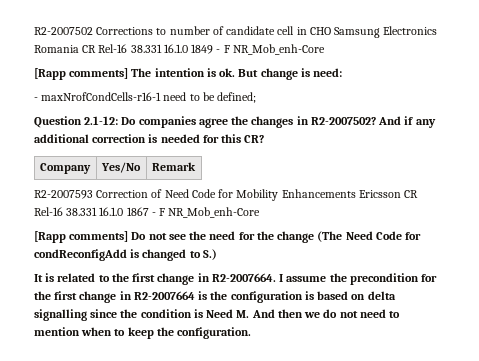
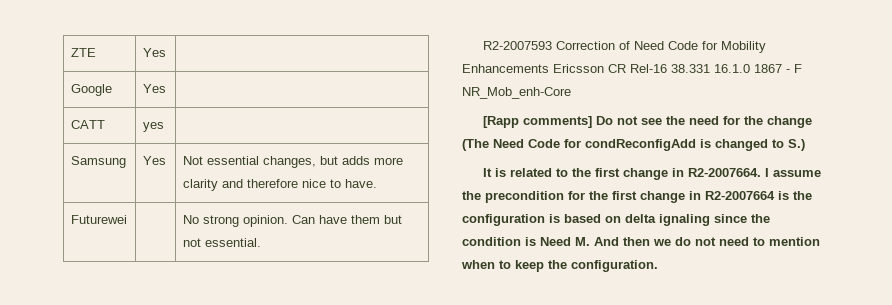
- R2-2007502 Corrections to number of candidate cell in CHO Samsung Electronics Romania CR Rel-16 38.331 16.1.0 1849 - F NR_Mob_enh-Core
- [Rapp comments] The intention is ok. But change is need:
- - maxNrofCondCells-r16-1 need to be defined;
- Question 2.1-12: Do companies agree the changes in R2-2007502? And if any additional correction is needed for this CR?
- Company | Yes/No | Remark
+ ZTE | Yes |
+ Google | Yes |
+ CATT | yes |
+ Samsung | Yes | Not essential changes, but adds more clarity and therefore nice to have.
+ Futurewei | | No strong opinion. Can have them but not essential.
- I assume the precondition for the first change in R2-2007664 is the configuration is based on delta signalling since the condition is Need M. And then we do not need to mention when to keep the configuration.
+ I assume the precondition for the first change in R2-2007664 is the configuration is based on delta ignaling since the condition is Need M. And then we do not need to mention when to keep the configuration.

